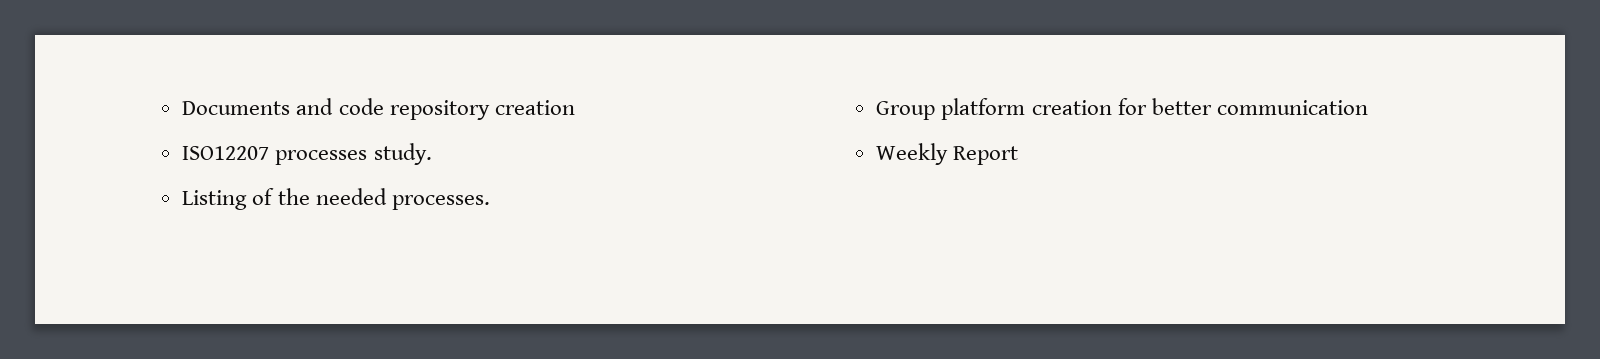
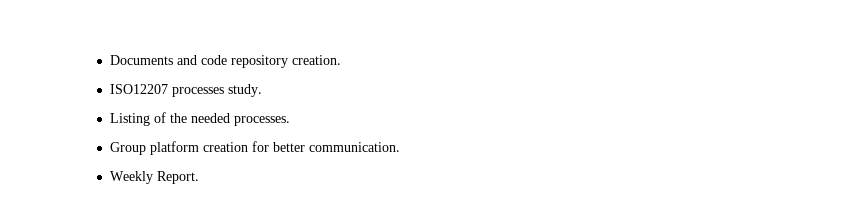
- Documents and code repository creation
+ Documents and code repository creation.
- Group platform creation for better communication
+ Group platform creation for better communication.
- Weekly Report
+ Weekly Report.

